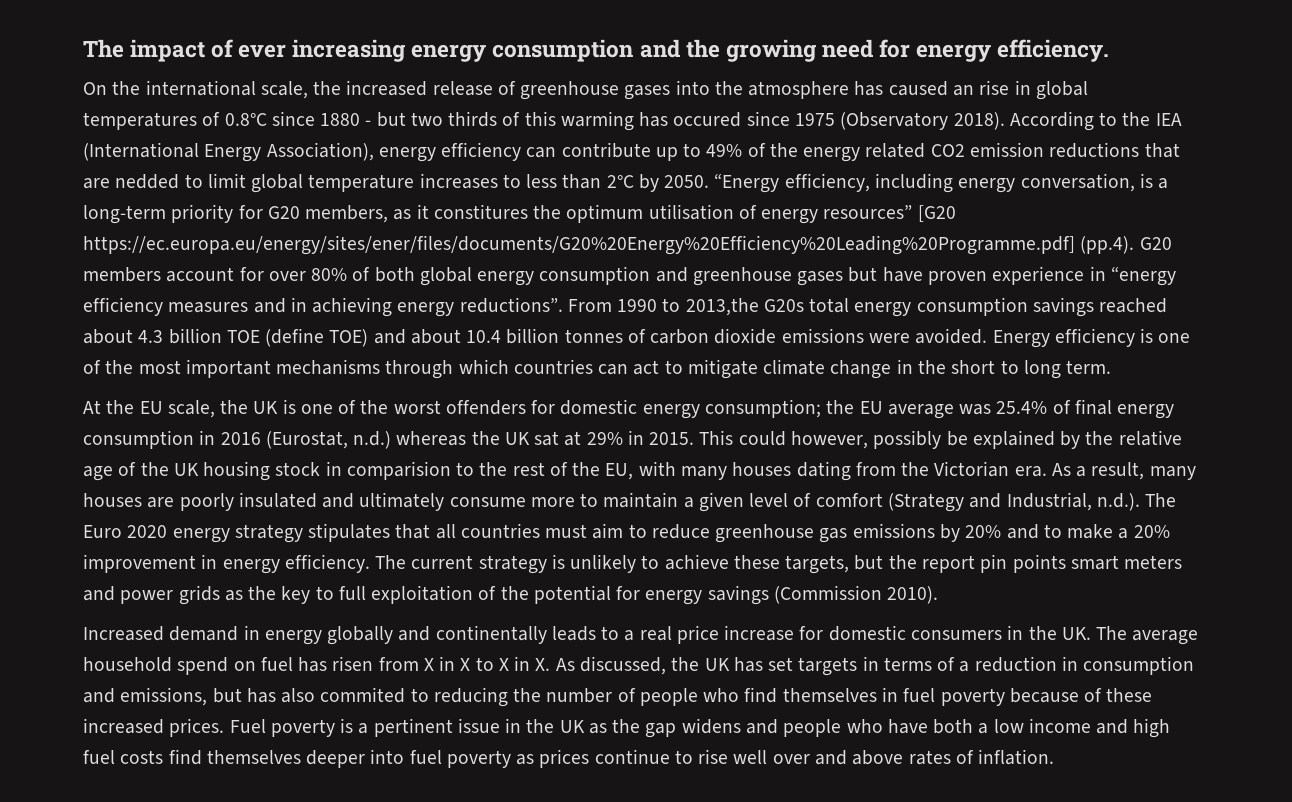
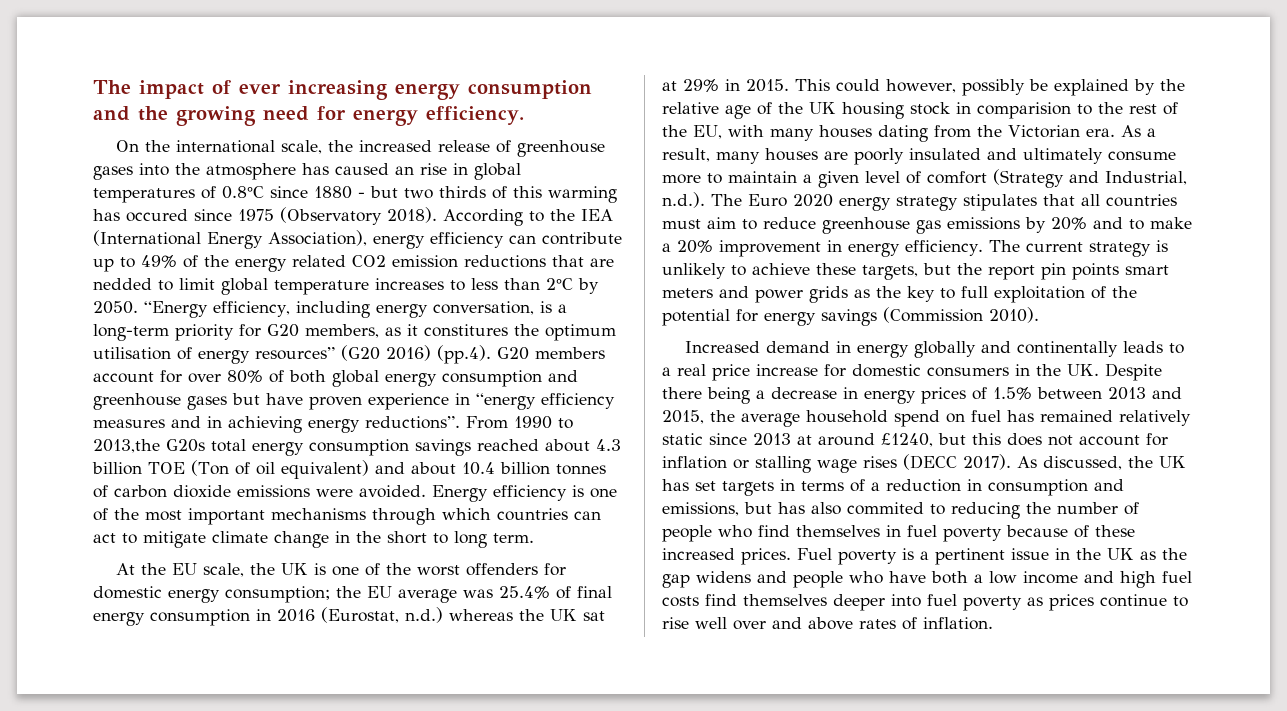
- “Energy efficiency, including energy conversation, is a long-term priority for G20 members, as it constitures the optimum utilisation of energy resources” [G20 https://ec.europa.eu/energy/sites/ener/files/documents/G20%20Energy%20Efficiency%20Leading%20Programme.pdf] (pp.4). G20 members account for over 80% of both global energy consumption and greenhouse gases but have proven experience in “energy efficiency measures and in achieving energy reductions”.
+ “Energy efficiency, including energy conversation, is a long-term priority for G20 members, as it constitures the optimum utilisation of energy resources” (G20 2016) (pp.4). G20 members account for over 80% of both global energy consumption and greenhouse gases but have proven experience in “energy efficiency measures and in achieving energy reductions”.
- From 1990 to 2013,the G20s total energy consumption savings reached about 4.3 billion TOE (define TOE) and about 10.4 billion tonnes of carbon dioxide emissions were avoided.
+ From 1990 to 2013,the G20s total energy consumption savings reached about 4.3 billion TOE (Ton of oil equivalent) and about 10.4 billion tonnes of carbon dioxide emissions were avoided.
- Increased demand in energy globally and continentally leads to a real price increase for domestic consumers in the UK. The average household spend on fuel has risen from X in X to X in X. As discussed, the UK has set targets in terms of a reduction in consumption and emissions, but has also commited to reducing the number of people who find themselves in fuel poverty because of these increased prices.
+ Increased demand in energy globally and continentally leads to a real price increase for domestic consumers in the UK. Despite there being a decrease in energy prices of 1.5% between 2013 and 2015, the average household spend on fuel has remained relatively static since 2013 at around £1240, but this does not account for inflation or stalling wage rises (DECC 2017). As discussed, the UK has set targets in terms of a reduction in consumption and emissions, but has also commited to reducing the number of people who find themselves in fuel poverty because of these increased prices.

